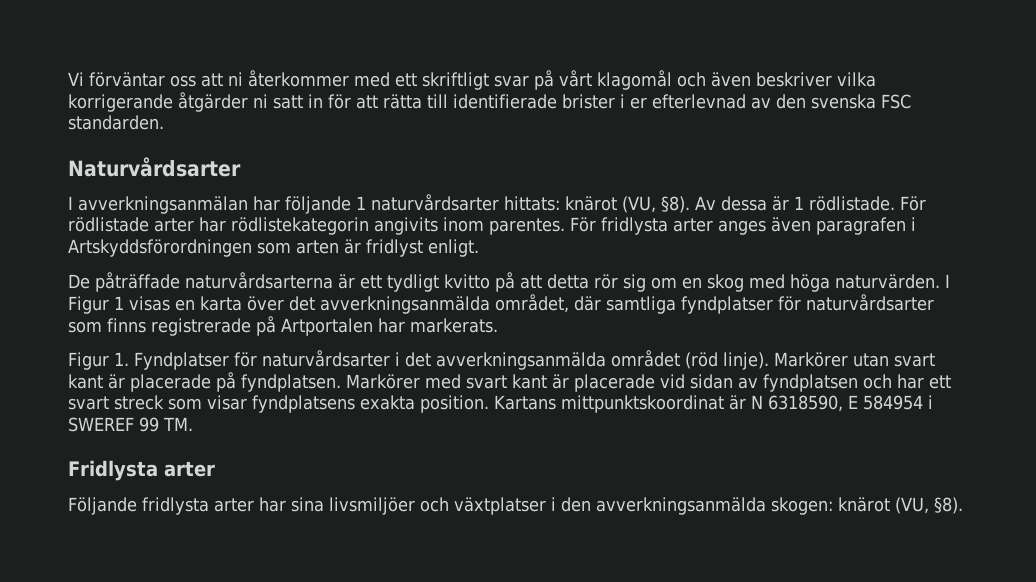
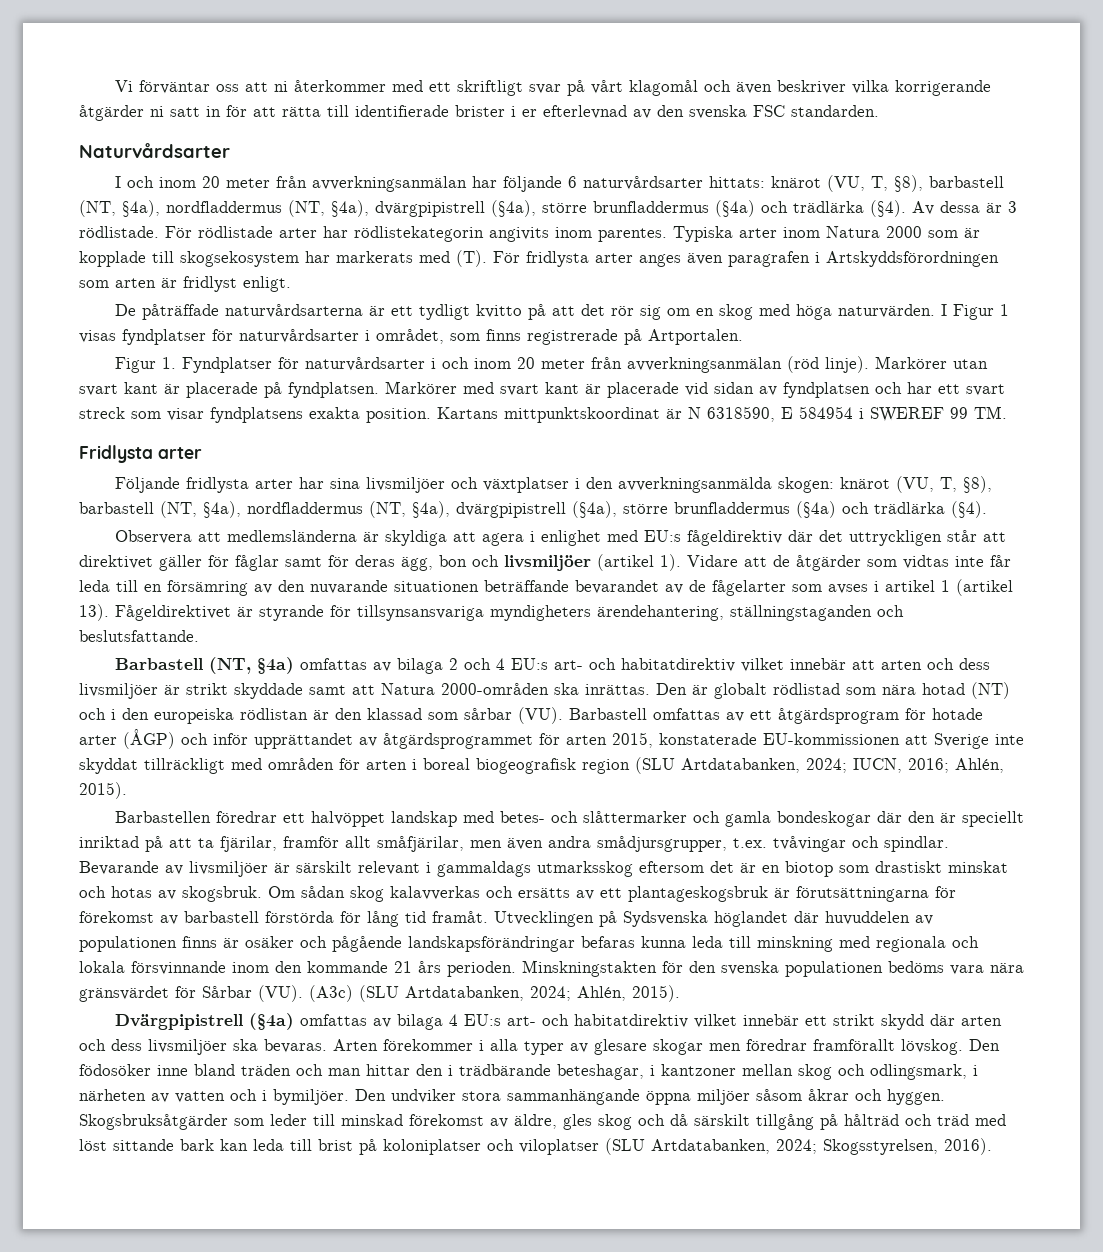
- I avverkningsanmälan har följande 1 naturvårdsarter hittats: knärot (VU, §8).
+ I och inom 20 meter från avverkningsanmälan har följande 6 naturvårdsarter hittats: knärot (VU, T, §8), barbastell (NT, §4a), nordfladdermus (NT, §4a), dvärgpipistrell (§4a), större brunfladdermus (§4a) och trädlärka (§4).
- Av dessa är 1 rödlistade.
+ Av dessa är 3 rödlistade.
- För fridlysta arter anges även paragrafen i Artskyddsförordningen som arten är fridlyst enligt.
+ Typiska arter inom Natura 2000 som är kopplade till skogsekosystem har markerats med (T). För fridlysta arter anges även paragrafen i Artskyddsförordningen som arten är fridlyst enligt.
- De påträffade naturvårdsarterna är ett tydligt kvitto på att detta rör sig om en skog med höga naturvärden.
+ De påträffade naturvårdsarterna är ett tydligt kvitto på att det rör sig om en skog med höga naturvärden.
- I Figur 1 visas en karta över det avverkningsanmälda området, där samtliga fyndplatser för naturvårdsarter som finns registrerade på Artportalen har markerats.
+ I Figur 1 visas fyndplatser för naturvårdsarter i området, som finns registrerade på Artportalen.
- Figur 1. Fyndplatser för naturvårdsarter i det avverkningsanmälda området (röd linje).
+ Figur 1. Fyndplatser för naturvårdsarter i och inom 20 meter från avverkningsanmälan (röd linje).
- Följande fridlysta arter har sina livsmiljöer och växtplatser i den avverkningsanmälda skogen: knärot (VU, §8).
+ Följande fridlysta arter har sina livsmiljöer och växtplatser i den avverkningsanmälda skogen: knärot (VU, T, §8), barbastell (NT, §4a), nordfladdermus (NT, §4a), dvärgpipistrell (§4a), större brunfladdermus (§4a) och trädlärka (§4).
+ Observera att medlemsländerna är skyldiga att agera i enlighet med EU:s fågeldirektiv där det uttryckligen står att direktivet gäller för fåglar samt för deras ägg, bon och livsmiljöer (artikel 1). Vidare att de åtgärder som vidtas inte får leda till en försämring av den nuvarande situationen beträffande bevarandet av de fågelarter som avses i artikel 1 (artikel 13). Fågeldirektivet är styrande för tillsynsansvariga myndigheters ärendehantering, ställningstaganden och beslutsfattande.
+ Barbastell (NT, §4a) omfattas av bilaga 2 och 4 EU:s art- och habitatdirektiv vilket innebär att arten och dess livsmiljöer är strikt skyddade samt att Natura 2000-områden ska inrättas. Den är globalt rödlistad som nära hotad (NT) och i den europeiska rödlistan är den klassad som sårbar (VU). Barbastell omfattas av ett åtgärdsprogram för hotade arter (ÅGP) och inför upprättandet av åtgärdsprogrammet för arten 2015, konstaterade EU-kommissionen att Sverige inte skyddat tillräckligt med områden för arten i boreal biogeografisk region (SLU Artdatabanken, 2024; IUCN, 2016; Ahlén, 2015).
+ Barbastellen föredrar ett halvöppet landskap med betes- och slåttermarker och gamla bondeskogar där den är speciellt inriktad på att ta fjärilar, framför allt småfjärilar, men även andra smådjursgrupper, t.ex. tvåvingar och spindlar. Bevarande av livsmiljöer är särskilt relevant i gammaldags utmarksskog eftersom det är en biotop som drastiskt minskat och hotas av skogsbruk. Om sådan skog kalavverkas och ersätts av ett plantageskogsbruk är förutsättningarna för förekomst av barbastell förstörda för lång tid framåt. Utvecklingen på Sydsvenska höglandet där huvuddelen av populationen finns är osäker och pågående landskapsförändringar befaras kunna leda till minskning med regionala och lokala försvinnande inom den kommande 21 års perioden. Minskningstakten för den svenska populationen bedöms vara nära gränsvärdet för Sårbar (VU). (A3c) (SLU Artdatabanken, 2024; Ahlén, 2015).
+ Dvärgpipistrell (§4a) omfattas av bilaga 4 EU:s art- och habitatdirektiv vilket innebär ett strikt skydd där arten och dess livsmiljöer ska bevaras. Arten förekommer i alla typer av glesare skogar men föredrar framförallt lövskog. Den födosöker inne bland träden och man hittar den i trädbärande beteshagar, i kantzoner mellan skog och odlingsmark, i närheten av vatten och i bymiljöer. Den undviker stora sammanhängande öppna miljöer såsom åkrar och hyggen. Skogsbruksåtgärder som leder till minskad förekomst av äldre, gles skog och då särskilt tillgång på hålträd och träd med löst sittande bark kan leda till brist på koloniplatser och viloplatser (SLU Artdatabanken, 2024; Skogsstyrelsen, 2016).

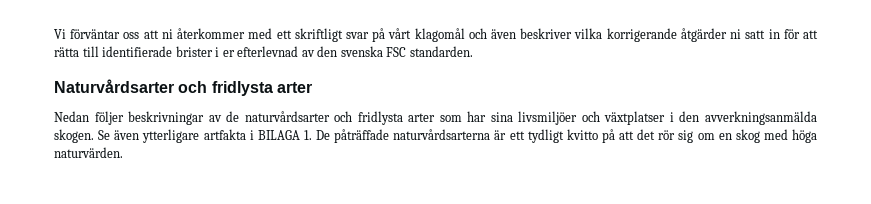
- Naturvårdsarter
- I och inom 20 meter från avverkningsanmälan har följande 6 naturvårdsarter hittats: knärot (VU, T, §8), barbastell (NT, §4a), nordfladdermus (NT, §4a), dvärgpipistrell (§4a), större brunfladdermus (§4a) och trädlärka (§4). Av dessa är 3 rödlistade. För rödlistade arter har rödlistekategorin angivits inom parentes. Typiska arter inom Natura 2000 som är kopplade till skogsekosystem har markerats med (T). För fridlysta arter anges även paragrafen i Artskyddsförordningen som arten är fridlyst enligt.
- De påträffade naturvårdsarterna är ett tydligt kvitto på att det rör sig om en skog med höga naturvärden. I Figur 1 visas fyndplatser för naturvårdsarter i området, som finns registrerade på Artportalen.
- Figur 1. Fyndplatser för naturvårdsarter i och inom 20 meter från avverkningsanmälan (röd linje). Markörer utan svart kant är placerade på fyndplatsen. Markörer med svart kant är placerade vid sidan av fyndplatsen och har ett svart streck som visar fyndplatsens exakta position. Kartans mittpunktskoordinat är N 6318590, E 584954 i SWEREF 99 TM.
- Fridlysta arter
- Följande fridlysta arter har sina livsmiljöer och växtplatser i den avverkningsanmälda skogen: knärot (VU, T, §8), barbastell (NT, §4a), nordfladdermus (NT, §4a), dvärgpipistrell (§4a), större brunfladdermus (§4a) och trädlärka (§4).
- Observera att medlemsländerna är skyldiga att agera i enlighet med EU:s fågeldirektiv där det uttryckligen står att direktivet gäller för fåglar samt för deras ägg, bon och livsmiljöer (artikel 1). Vidare att de åtgärder som vidtas inte får leda till en försämring av den nuvarande situationen beträffande bevarandet av de fågelarter som avses i artikel 1 (artikel 13). Fågeldirektivet är styrande för tillsynsansvariga myndigheters ärendehantering, ställningstaganden och beslutsfattande.
- Barbastell (NT, §4a) omfattas av bilaga 2 och 4 EU:s art- och habitatdirektiv vilket innebär att arten och dess livsmiljöer är strikt skyddade samt att Natura 2000-områden ska inrättas. Den är globalt rödlistad som nära hotad (NT) och i den europeiska rödlistan är den klassad som sårbar (VU). Barbastell omfattas av ett åtgärdsprogram för hotade arter (ÅGP) och inför upprättandet av åtgärdsprogrammet för arten 2015, konstaterade EU-kommissionen att Sverige inte skyddat tillräckligt med områden för arten i boreal biogeografisk region (SLU Artdatabanken, 2024; IUCN, 2016; Ahlén, 2015).
- Barbastellen föredrar ett halvöppet landskap med betes- och slåttermarker och gamla bondeskogar där den är speciellt inriktad på att ta fjärilar, framför allt småfjärilar, men även andra smådjursgrupper, t.ex. tvåvingar och spindlar. Bevarande av livsmiljöer är särskilt relevant i gammaldags utmarksskog eftersom det är en biotop som drastiskt minskat och hotas av skogsbruk. Om sådan skog kalavverkas och ersätts av ett plantageskogsbruk är förutsättningarna för förekomst av barbastell förstörda för lång tid framåt. Utvecklingen på Sydsvenska höglandet där huvuddelen av populationen finns är osäker och pågående landskapsförändringar befaras kunna leda till minskning med regionala och lokala försvinnande inom den kommande 21 års perioden. Minskningstakten för den svenska populationen bedöms vara nära gränsvärdet för Sårbar (VU). (A3c) (SLU Artdatabanken, 2024; Ahlén, 2015).
- Dvärgpipistrell (§4a) omfattas av bilaga 4 EU:s art- och habitatdirektiv vilket innebär ett strikt skydd där arten och dess livsmiljöer ska bevaras. Arten förekommer i alla typer av glesare skogar men föredrar framförallt lövskog. Den födosöker inne bland träden och man hittar den i trädbärande beteshagar, i kantzoner mellan skog och odlingsmark, i närheten av vatten och i bymiljöer. Den undviker stora sammanhängande öppna miljöer såsom åkrar och hyggen. Skogsbruksåtgärder som leder till minskad förekomst av äldre, gles skog och då särskilt tillgång på hålträd och träd med löst sittande bark kan leda till brist på koloniplatser och viloplatser (SLU Artdatabanken, 2024; Skogsstyrelsen, 2016).
+ Naturvårdsarter och fridlysta arter
+ Nedan följer beskrivningar av de naturvårdsarter och fridlysta arter som har sina livsmiljöer och växtplatser i den avverkningsanmälda skogen. Se även ytterligare artfakta i BILAGA 1. De påträffade naturvårdsarterna är ett tydligt kvitto på att det rör sig om en skog med höga naturvärden.

